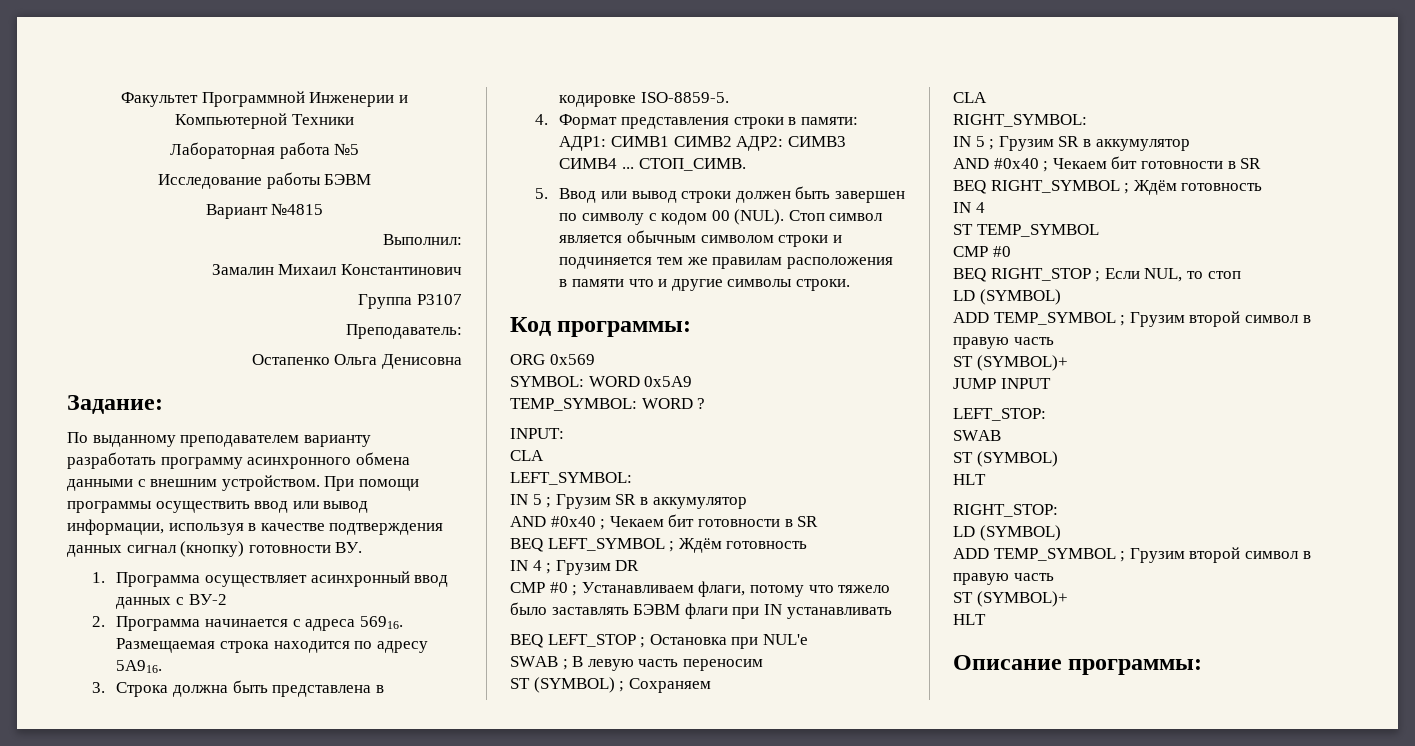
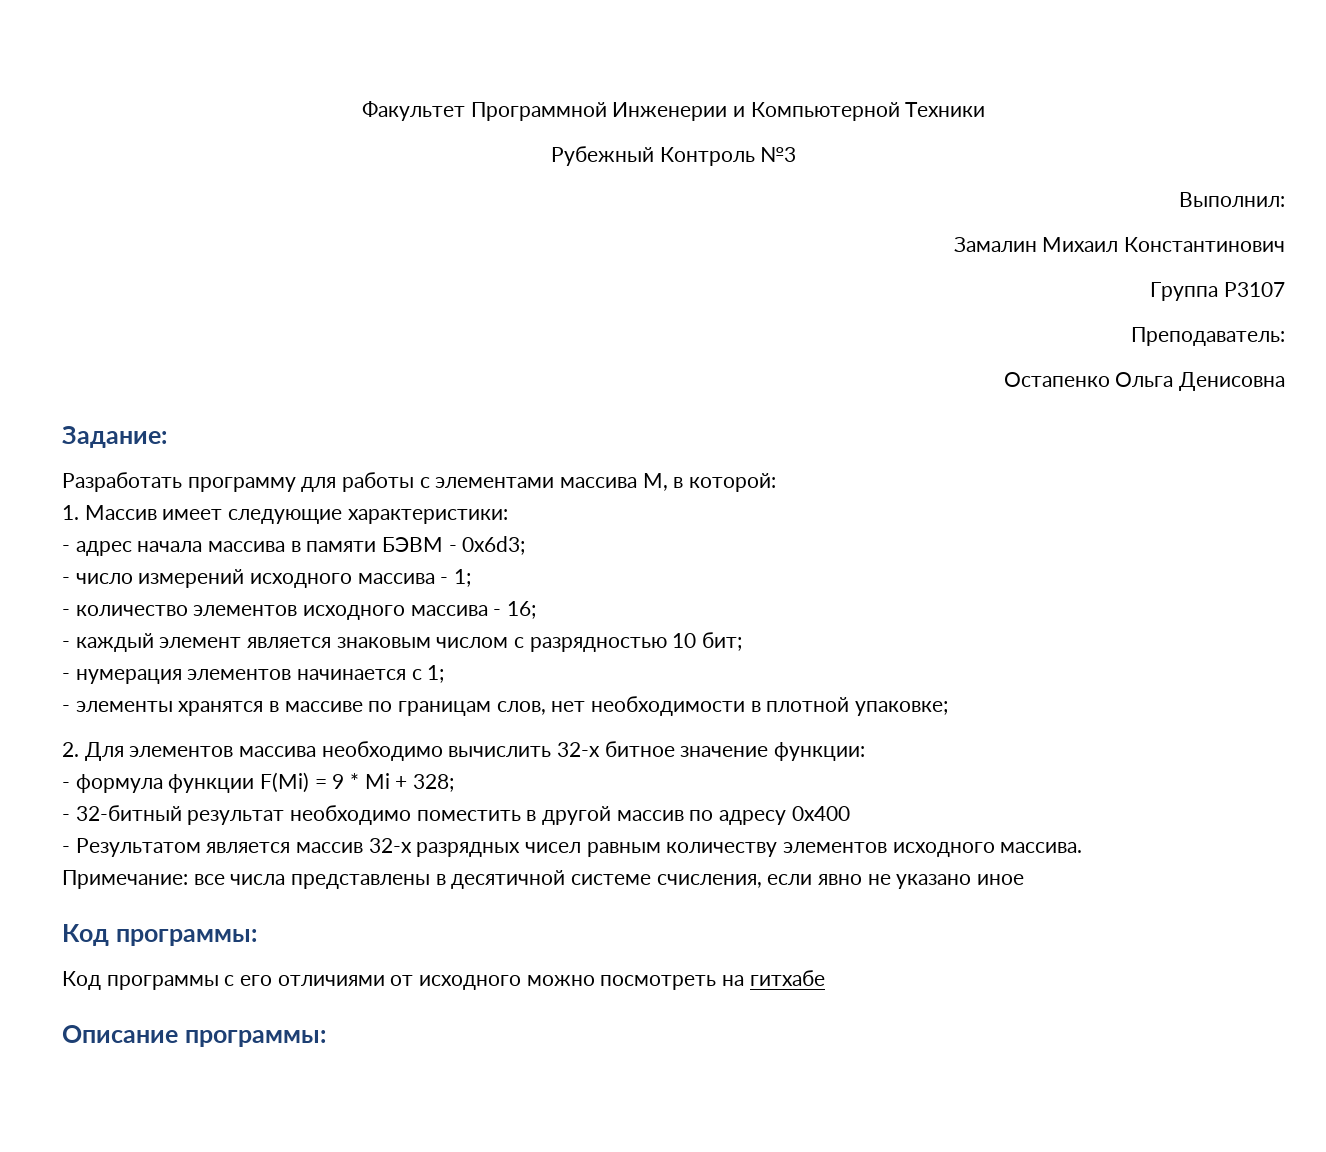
- Лабораторная работа №5
- Исследование работы БЭВМ
- Вариант №4815
+ Рубежный Контроль №3
- По выданному преподавателем варианту разработать программу асинхронного обмена данными с внешним устройством. При помощи программы осуществить ввод или вывод информации, используя в качестве подтверждения данных сигнал (кнопку) готовности ВУ.
- 1. Программа осуществляет асинхронный ввод данных с ВУ-2
- 2. Программа начинается с адреса 56916. Размещаемая строка находится по адресу 5A916.
- 3. Строка должна быть представлена в кодировке ISO-8859-5.
- 4. Формат представления строки в памяти: АДР1: СИМВ1 СИМВ2 АДР2: СИМВ3 СИМВ4 ... СТОП_СИМВ.
- 5. Ввод или вывод строки должен быть завершен по символу c кодом 00 (NUL). Стоп символ является обычным символом строки и подчиняется тем же правилам расположения в памяти что и другие символы строки.
+ Разработать программу для работы с элементами массива M, в которой:
+ 1. Массив имеет следующие характеристики:
+ - адрес начала массива в памяти БЭВМ - 0x6d3;
+ - число измерений исходного массива - 1;
+ - количество элементов исходного массива - 16;
+ - каждый элемент является знаковым числом с разрядностью 10 бит;
+ - нумерация элементов начинается с 1;
+ - элементы хранятся в массиве по границам слов, нет необходимости в плотной упаковке;
+ 2. Для элементов массива необходимо вычислить 32-х битное значение функции:
+ - формула функции F(Mi) = 9 * Mi + 328;
+ - 32-битный результат необходимо поместить в другой массив по адресу 0x400
+ - Результатом является массив 32-х разрядных чисел равным количеству элементов исходного массива.
+ Примечание: все числа представлены в десятичной системе счисления, если явно не указано иное
  Код программы:
- ORG 0x569
- SYMBOL: WORD 0x5A9
- TEMP_SYMBOL: WORD ?
- INPUT:
- CLA
- LEFT_SYMBOL:
- IN 5 ; Грузим SR в аккумулятор
- AND #0x40 ; Чекаем бит готовности в SR
- BEQ LEFT_SYMBOL ; Ждём готовность
- IN 4 ; Грузим DR
- CMP #0 ; Устанавливаем флаги, потому что тяжело было заставлять БЭВМ флаги при IN устанавливать
- BEQ LEFT_STOP ; Остановка при NUL'е
- SWAB ; В левую часть переносим
- ST (SYMBOL) ; Сохраняем
- CLA
- RIGHT_SYMBOL:
- IN 5 ; Грузим SR в аккумулятор
- AND #0x40 ; Чекаем бит готовности в SR
- BEQ RIGHT_SYMBOL ; Ждём готовность
- IN 4
- ST TEMP_SYMBOL
- CMP #0
- BEQ RIGHT_STOP ; Если NUL, то стоп
- LD (SYMBOL)
- ADD TEMP_SYMBOL ; Грузим второй символ в правую часть
- ST (SYMBOL)+
- JUMP INPUT
- LEFT_STOP:
- SWAB
- ST (SYMBOL)
- HLT
- RIGHT_STOP:
- LD (SYMBOL)
- ADD TEMP_SYMBOL ; Грузим второй символ в правую часть
- ST (SYMBOL)+
- HLT
+ Код программы с его отличиями от исходного можно посмотреть на гитхабе

